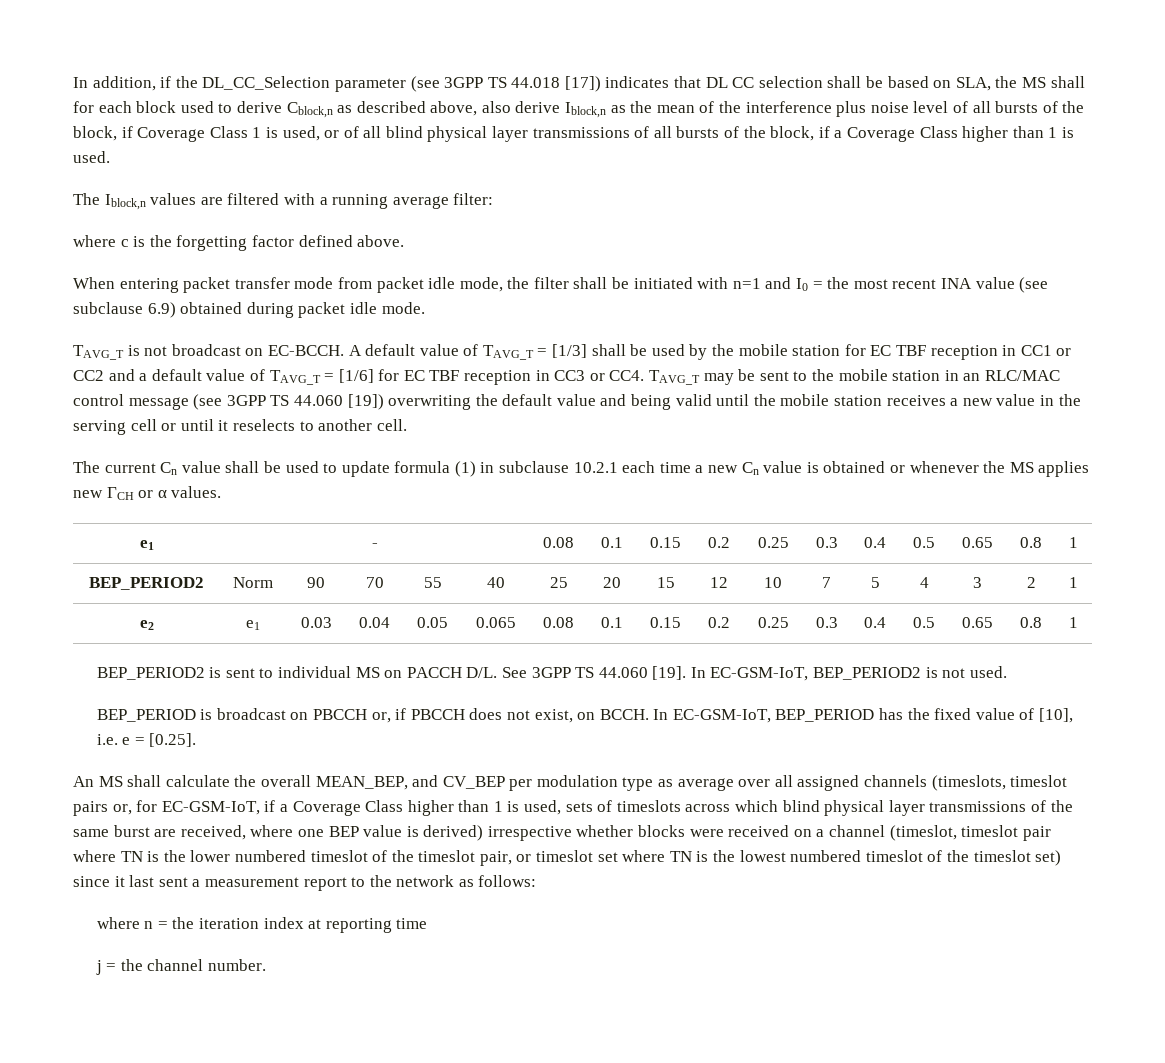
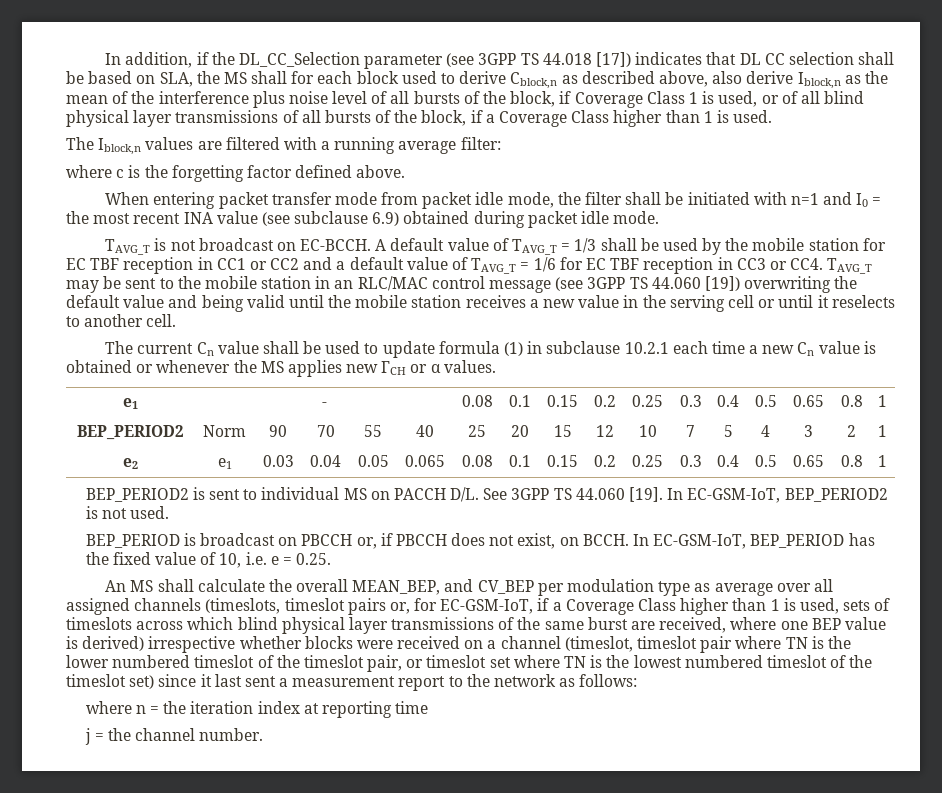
- A default value of TAVG_T = [1/3] shall be used by the mobile station for EC TBF reception in CC1 or CC2 and a default value of TAVG_T = [1/6] for EC TBF reception in CC3 or CC4. TAVG_T may be sent to the mobile station in an RLC/MAC control message (see 3GPP TS 44.060 [19]) overwriting the default value and being valid until the mobile station receives a new value in the serving cell or until it reselects to another cell.
+ A default value of TAVG_T = 1/3 shall be used by the mobile station for EC TBF reception in CC1 or CC2 and a default value of TAVG_T = 1/6 for EC TBF reception in CC3 or CC4. TAVG_T may be sent to the mobile station in an RLC/MAC control message (see 3GPP TS 44.060 [19]) overwriting the default value and being valid until the mobile station receives a new value in the serving cell or until it reselects to another cell.
- In EC-GSM-IoT, BEP_PERIOD has the fixed value of [10], i.e. e = [0.25].
+ In EC-GSM-IoT, BEP_PERIOD has the fixed value of 10, i.e. e = 0.25.

